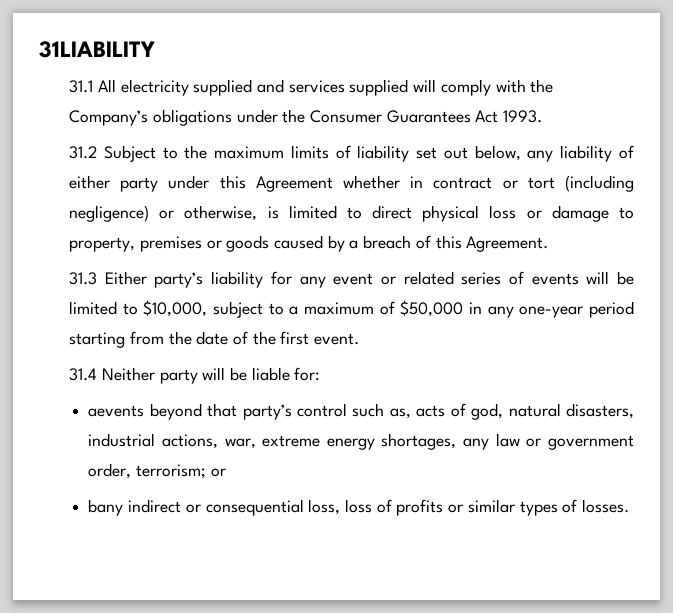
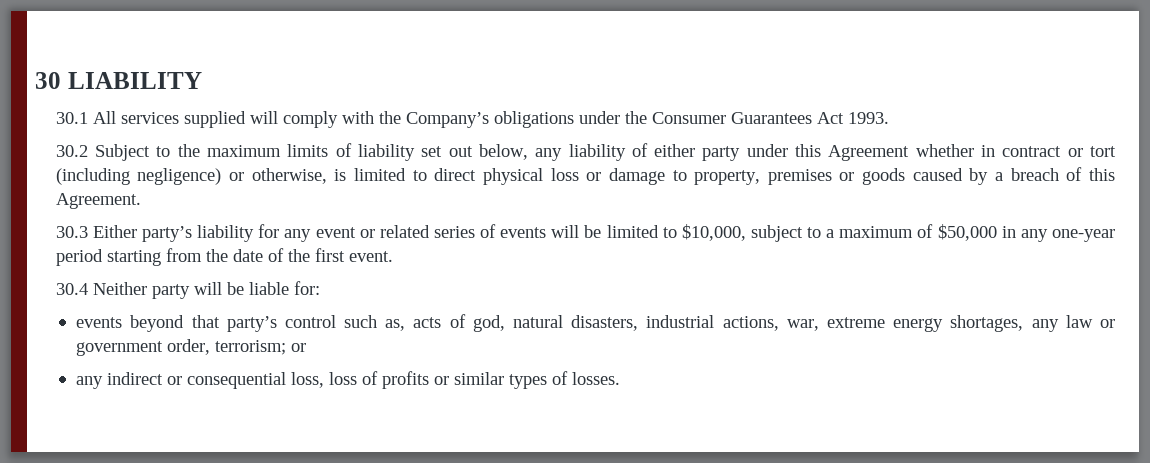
- 31LIABILITY
- 31.1 All electricity supplied and services supplied will comply with the Company’s obligations under the Consumer Guarantees Act 1993.
+ 30 LIABILITY
+ 30.1 All services supplied will comply with the Company’s obligations under the Consumer Guarantees Act 1993.
- 31.2 Subject to the maximum limits of liability set out below, any liability of either party under this Agreement whether in contract or tort (including negligence) or otherwise, is limited to direct physical loss or damage to property, premises or goods caused by a breach of this Agreement.
+ 30.2 Subject to the maximum limits of liability set out below, any liability of either party under this Agreement whether in contract or tort (including negligence) or otherwise, is limited to direct physical loss or damage to property, premises or goods caused by a breach of this Agreement.
- 31.3 Either party’s liability for any event or related series of events will be limited to $10,000, subject to a maximum of $50,000 in any one-year period starting from the date of the first event.
+ 30.3 Either party’s liability for any event or related series of events will be limited to $10,000, subject to a maximum of $50,000 in any one-year period starting from the date of the first event.
- 31.4 Neither party will be liable for:
+ 30.4 Neither party will be liable for:
- aevents beyond that party’s control such as, acts of god, natural disasters, industrial actions, war, extreme energy shortages, any law or government order, terrorism; or
+ events beyond that party’s control such as, acts of god, natural disasters, industrial actions, war, extreme energy shortages, any law or government order, terrorism; or
- bany indirect or consequential loss, loss of profits or similar types of losses.
+ any indirect or consequential loss, loss of profits or similar types of losses.

